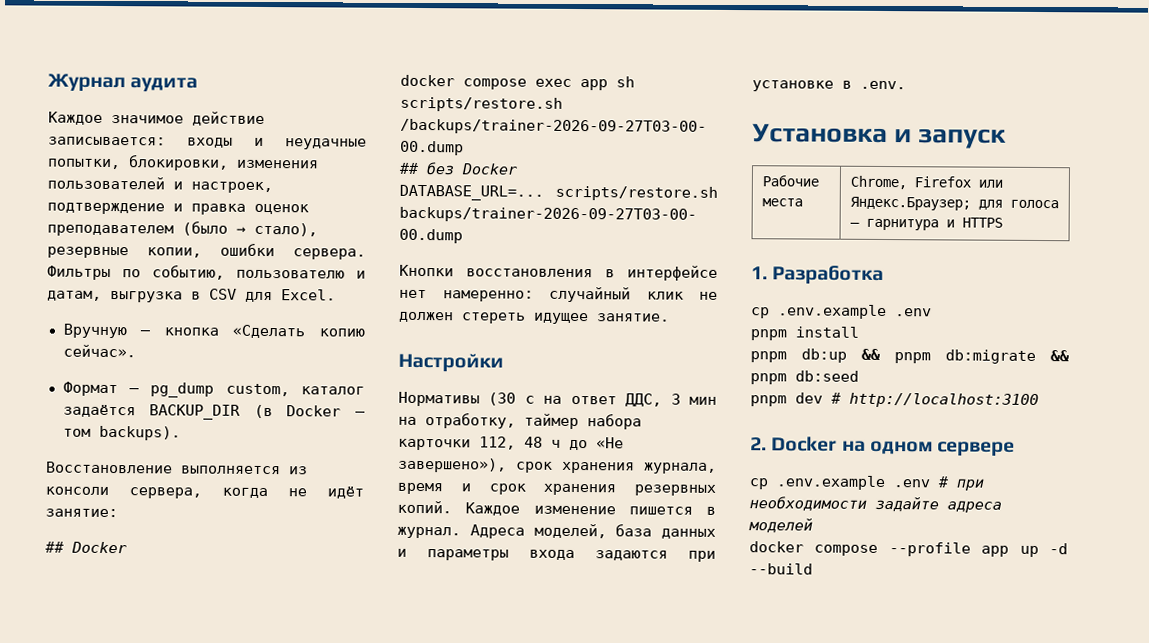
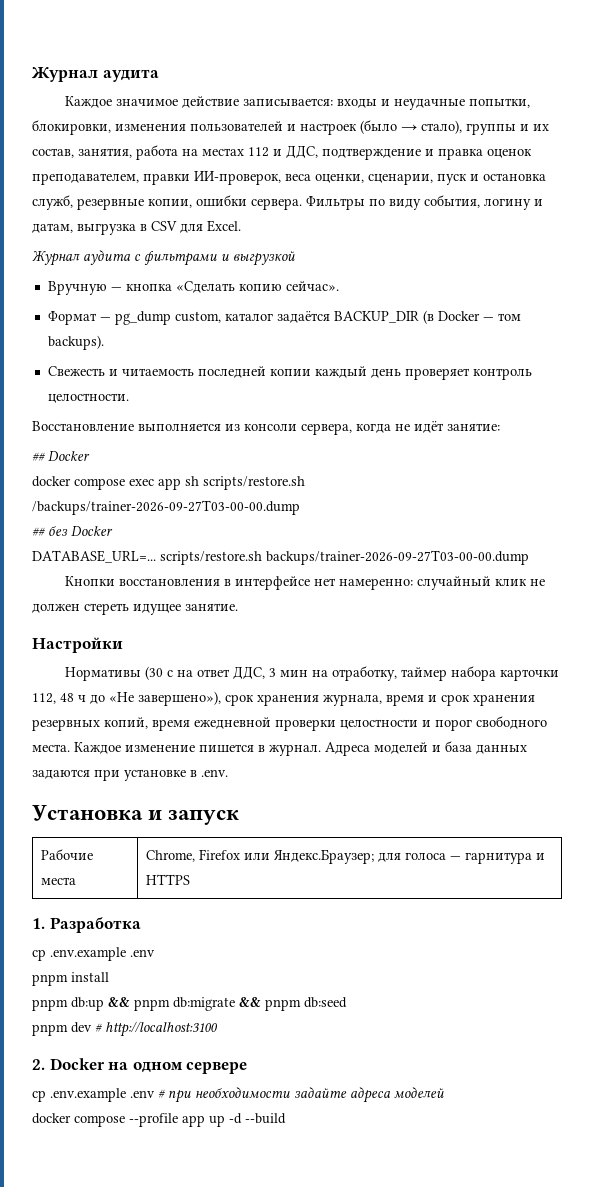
- Каждое значимое действие записывается: входы и неудачные попытки, блокировки, изменения пользователей и настроек, подтверждение и правка оценок преподавателем (было → стало), резервные копии, ошибки сервера.
+ Каждое значимое действие записывается: входы и неудачные попытки, блокировки, изменения пользователей и настроек (было → стало), группы и их состав, занятия, работа на местах 112 и ДДС, подтверждение и правка оценок преподавателем, правки ИИ-проверок, веса оценки, сценарии, пуск и остановка служб, резервные копии, ошибки сервера.
- Фильтры по событию, пользователю и датам, выгрузка в CSV для Excel.
+ Фильтры по виду события, логину и датам, выгрузка в CSV для Excel.
+ Журнал аудита с фильтрами и выгрузкой
+ Свежесть и читаемость последней копии каждый день проверяет контроль целостности.
- Нормативы (30 с на ответ ДДС, 3 мин на отработку, таймер набора карточки 112, 48 ч до «Не завершено»), срок хранения журнала, время и срок хранения резервных копий.
+ Нормативы (30 с на ответ ДДС, 3 мин на отработку, таймер набора карточки 112, 48 ч до «Не завершено»), срок хранения журнала, время и срок хранения резервных копий, время ежедневной проверки целостности и порог свободного места.
- Адреса моделей, база данных и параметры входа задаются при установке в .env.
+ Адреса моделей и база данных задаются при установке в .env.

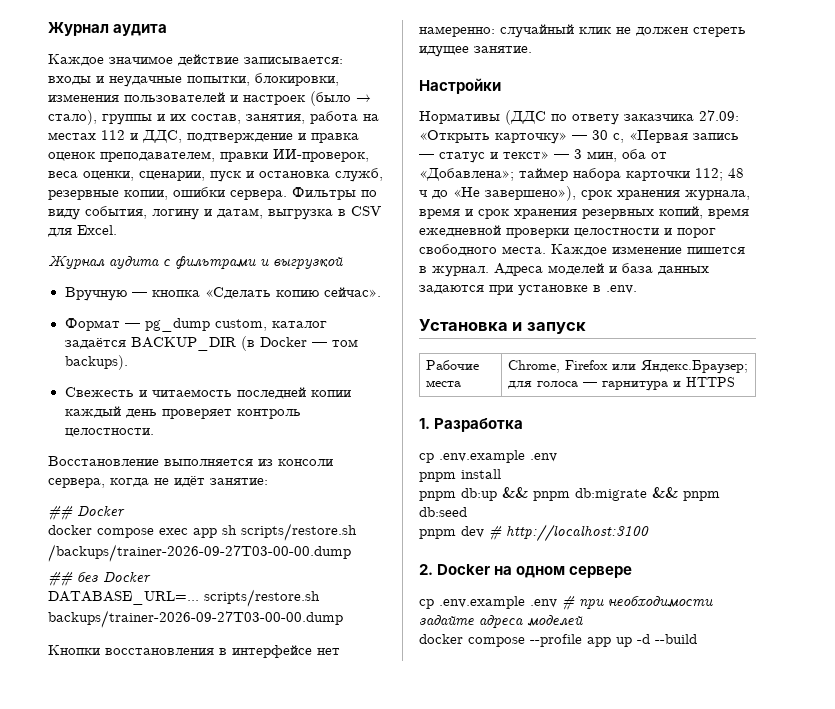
- Нормативы (30 с на ответ ДДС, 3 мин на отработку, таймер набора карточки 112, 48 ч до «Не завершено»), срок хранения журнала, время и срок хранения резервных копий, время ежедневной проверки целостности и порог свободного места.
+ Нормативы (ДДС по ответу заказчика 27.09: «Открыть карточку» — 30 с, «Первая запись — статус и текст» — 3 мин, оба от «Добавлена»; таймер набора карточки 112; 48 ч до «Не завершено»), срок хранения журнала, время и срок хранения резервных копий, время ежедневной проверки целостности и порог свободного места.

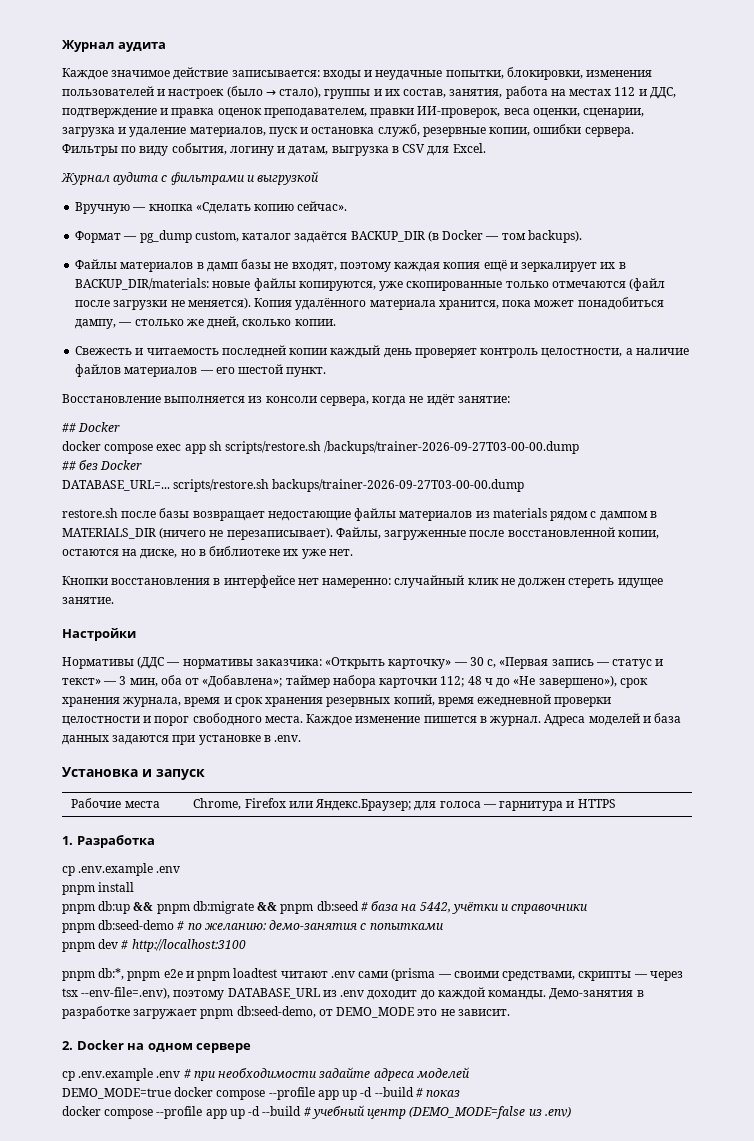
- Каждое значимое действие записывается: входы и неудачные попытки, блокировки, изменения пользователей и настроек (было → стало), группы и их состав, занятия, работа на местах 112 и ДДС, подтверждение и правка оценок преподавателем, правки ИИ-проверок, веса оценки, сценарии, пуск и остановка служб, резервные копии, ошибки сервера.
+ Каждое значимое действие записывается: входы и неудачные попытки, блокировки, изменения пользователей и настроек (было → стало), группы и их состав, занятия, работа на местах 112 и ДДС, подтверждение и правка оценок преподавателем, правки ИИ-проверок, веса оценки, сценарии, загрузка и удаление материалов, пуск и остановка служб, резервные копии, ошибки сервера.
+ Файлы материалов в дамп базы не входят, поэтому каждая копия ещё и зеркалирует их в BACKUP_DIR/materials: новые файлы копируются, уже скопированные только отмечаются (файл после загрузки не меняется). Копия удалённого материала хранится, пока может понадобиться дампу, — столько же дней, сколько копии.
- Свежесть и читаемость последней копии каждый день проверяет контроль целостности.
+ Свежесть и читаемость последней копии каждый день проверяет контроль целостности, а наличие файлов материалов — его шестой пункт.
+ restore.sh после базы возвращает недостающие файлы материалов из materials рядом с дампом в MATERIALS_DIR (ничего не перезаписывает). Файлы, загруженные после восстановленной копии, остаются на диске, но в библиотеке их уже нет.
- Нормативы (ДДС по ответу заказчика 27.09: «Открыть карточку» — 30 с, «Первая запись — статус и текст» — 3 мин, оба от «Добавлена»; таймер набора карточки 112; 48 ч до «Не завершено»), срок хранения журнала, время и срок хранения резервных копий, время ежедневной проверки целостности и порог свободного места.
+ Нормативы (ДДС — нормативы заказчика: «Открыть карточку» — 30 с, «Первая запись — статус и текст» — 3 мин, оба от «Добавлена»; таймер набора карточки 112; 48 ч до «Не завершено»), срок хранения журнала, время и срок хранения резервных копий, время ежедневной проверки целостности и порог свободного места.
- pnpm db:up && pnpm db:migrate && pnpm db:seed
+ pnpm db:up && pnpm db:migrate && pnpm db:seed # база на 5442, учётки и справочники
+ pnpm db:seed-demo # по желанию: демо-занятия с попытками
  pnpm dev # http://localhost:3100
+ pnpm db:*, pnpm e2e и pnpm loadtest читают .env сами (prisma — своими средствами, скрипты — через tsx --env-file=.env), поэтому DATABASE_URL из .env доходит до каждой команды. Демо-занятия в разработке загружает pnpm db:seed-demo, от DEMO_MODE это не зависит.
- docker compose --profile app up -d --build
+ DEMO_MODE=true docker compose --profile app up -d --build # показ
+ docker compose --profile app up -d --build # учебный центр (DEMO_MODE=false из .env)

